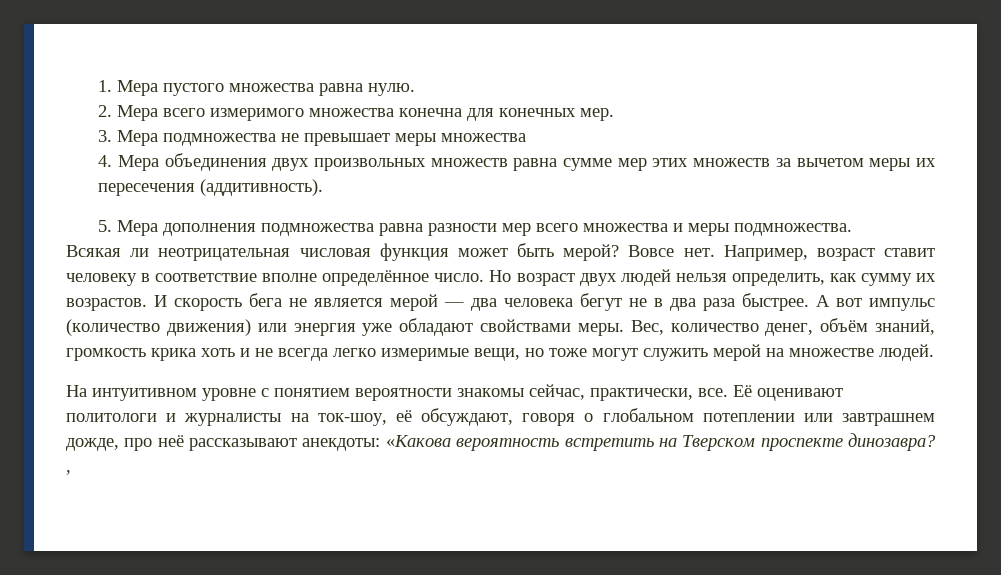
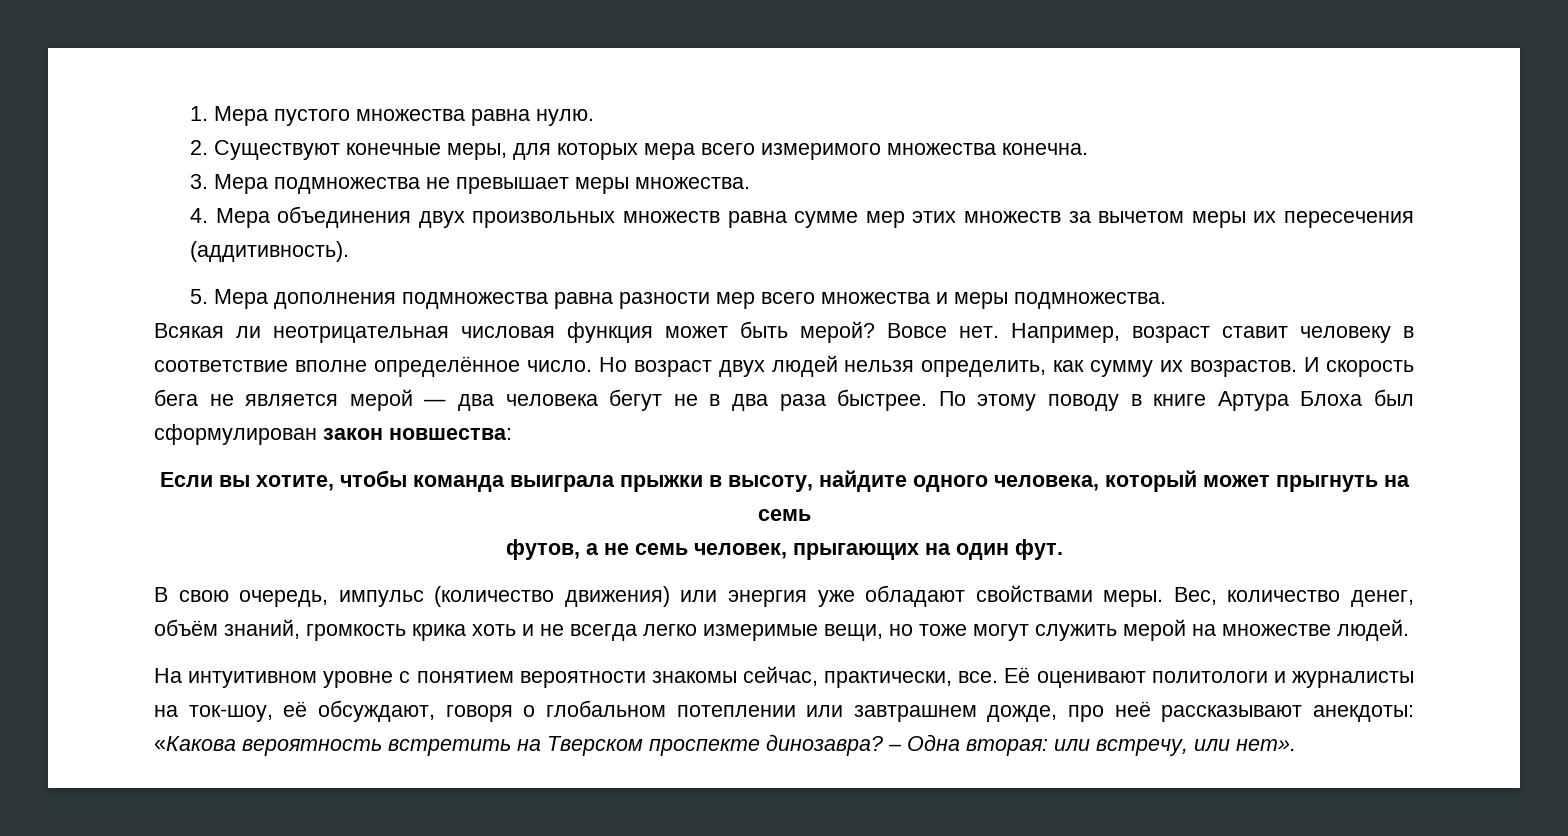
- 2. Мера всего измеримого множества конечна для конечных мер.
+ 2. Существуют конечные меры, для которых мера всего измеримого множества конечна.
- 3. Мера подмножества не превышает меры множества
+ 3. Мера подмножества не превышает меры множества.
- А вот импульс (количество движения) или энергия уже обладают свойствами меры.
+ По этому поводу в книге Артура Блоха был сформулирован закон новшества:
+ Если вы хотите, чтобы команда выиграла прыжки в высоту, найдите одного человека, который может прыгнуть на семь
+ футов, а не семь человек, прыгающих на один фут.
+ В свою очередь, импульс (количество движения) или энергия уже обладают свойствами меры.
- Её оценивают политологи и журналисты на ток-шоу, её обсуждают, говоря о глобальном потеплении или завтрашнем дожде, про неё рассказывают анекдоты: «Какова вероятность встретить на Тверском проспекте динозавра? ,
+ Её оценивают политологи и журналисты на ток-шоу, её обсуждают, говоря о глобальном потеплении или завтрашнем дожде, про неё рассказывают анекдоты: «Какова вероятность встретить на Тверском проспекте динозавра? – Одна вторая: или встречу, или нет».

